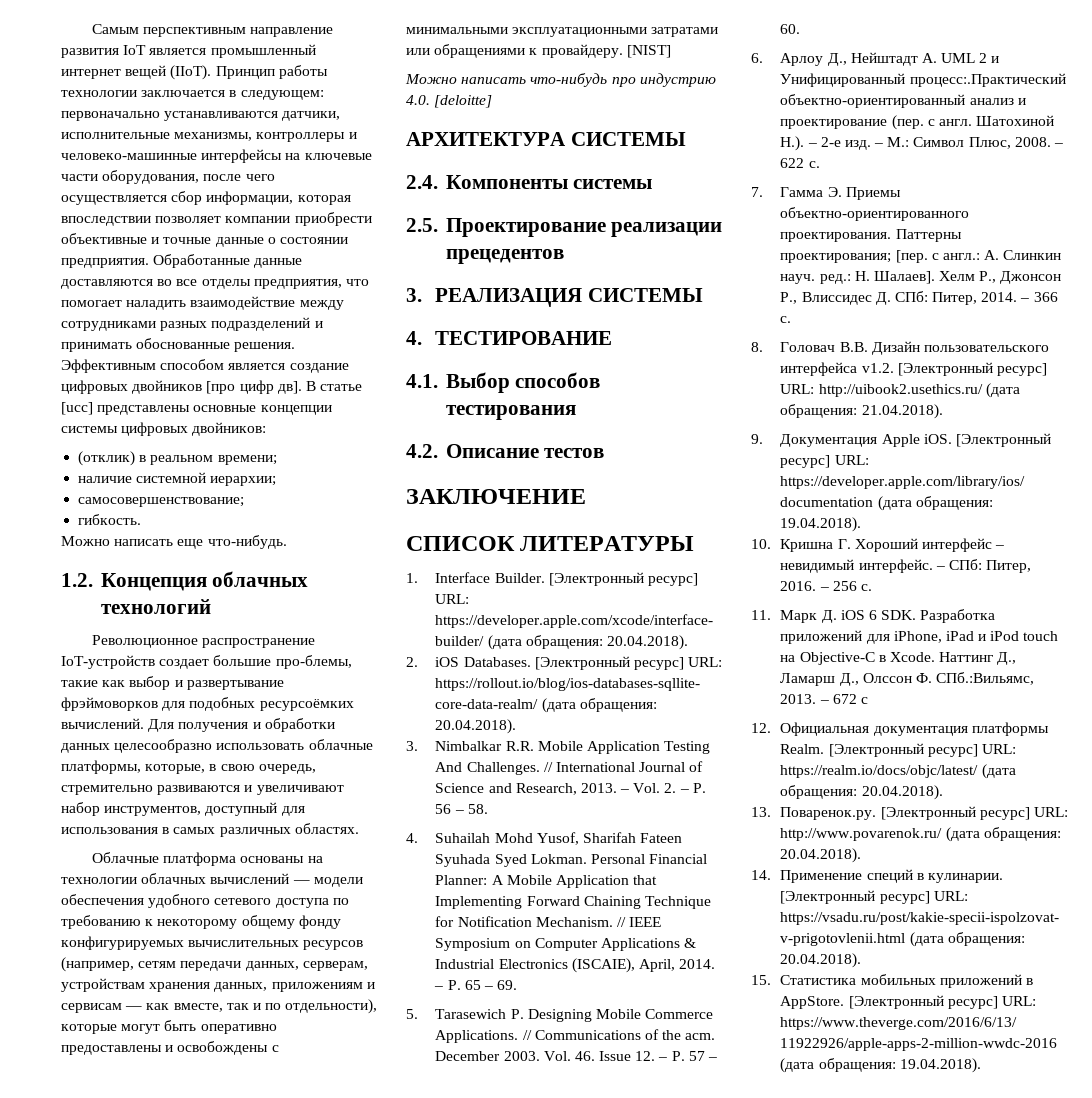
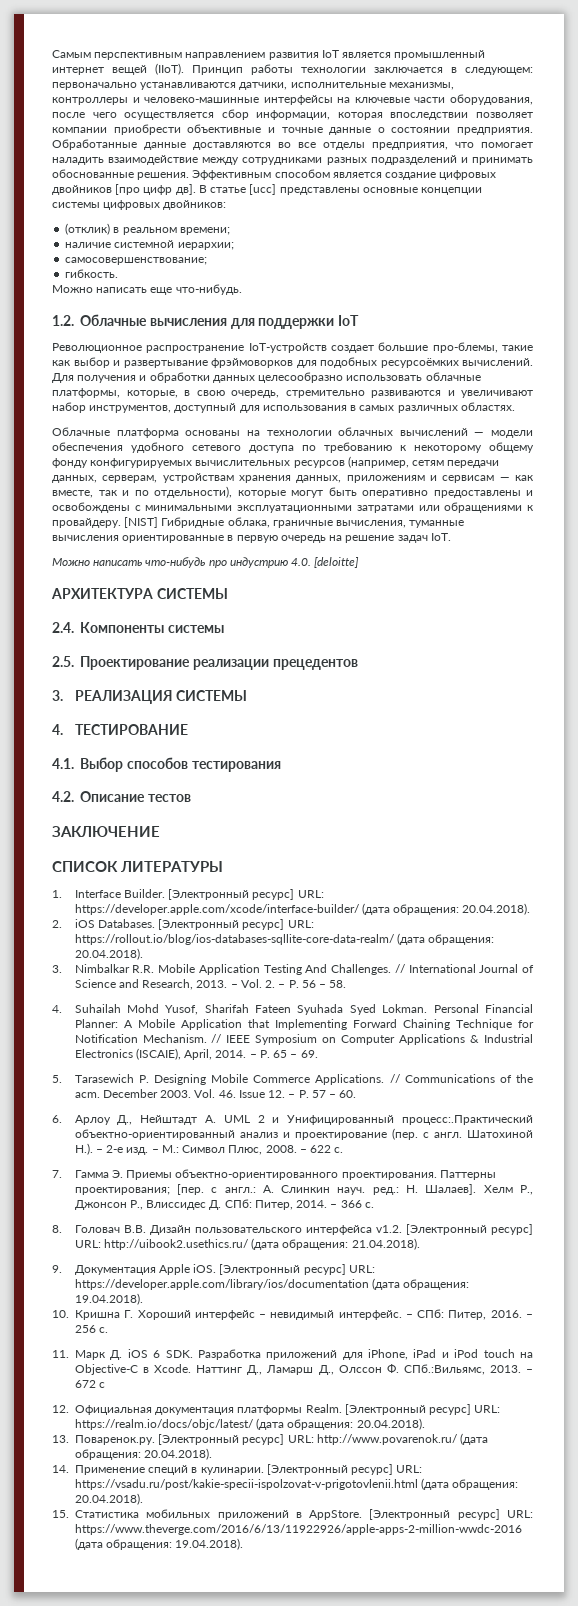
- Самым перспективным направление развития IoT является промышленный интернет вещей (IIoT).
+ Самым перспективным направлением развития IoT является промышленный интернет вещей (IIoT).
- 1.2. Концепция облачных технологий
+ 1.2. Облачные вычисления для поддержки IoT
- [NIST]
+ [NIST] Гибридные облака, граничные вычисления, туманные вычисления ориентированные в первую очередь на решение задач IoT.

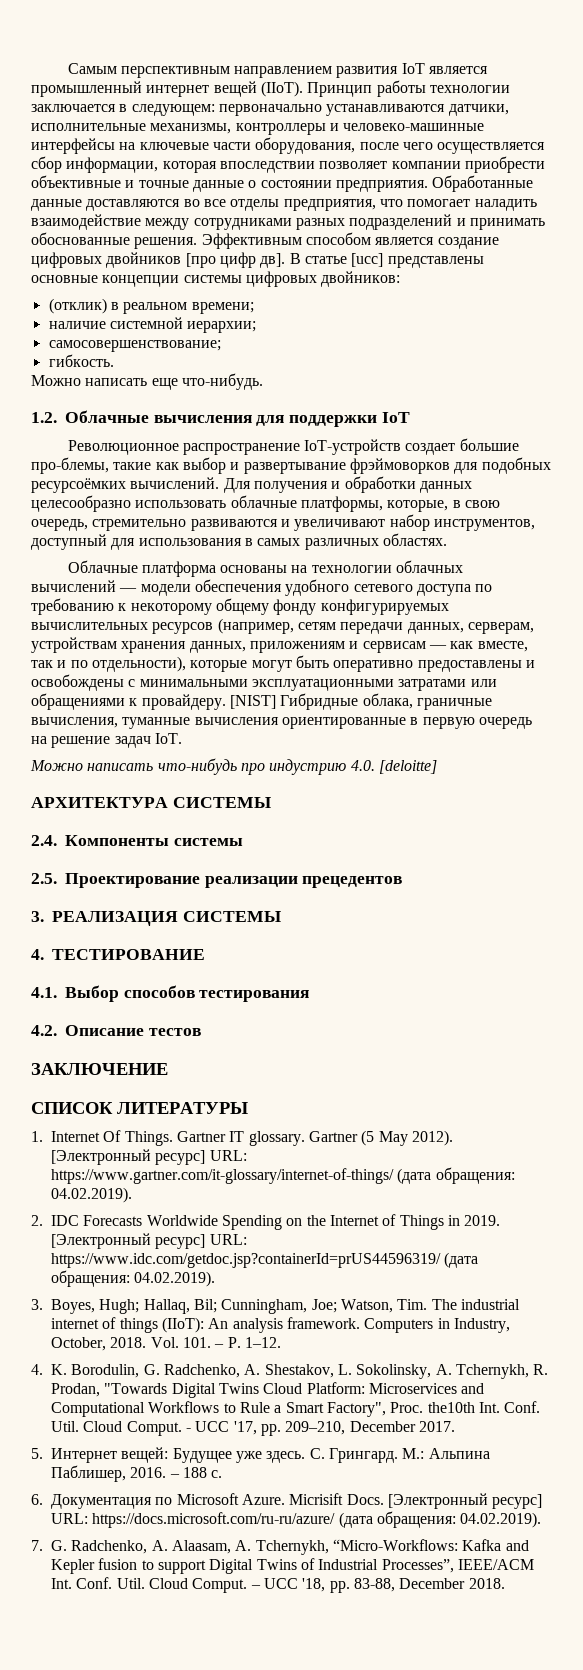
- 1. Interface Builder. [Электронный ресурс] URL: https://developer.apple.com/xcode/interface-builder/ (дата обращения: 20.04.2018).
- 2. iOS Databases. [Электронный ресурс] URL: https://rollout.io/blog/ios-databases-sqllite-core-data-realm/ (дата обращения: 20.04.2018).
- 3. Nimbalkar R.R. Mobile Application Testing And Challеnges. // International Journal of Science and Research, 2013. – Vol. 2. – P. 56 – 58.
- 4. Suhailah Mohd Yusof, Sharifah Fateen Syuhada Syed Lokman. Personal Financial Planner: A Mobile Application that Implementing Forward Chaining Technique for Notification Mechanism. // IEEE Symposium on Computer Applications & Industrial Electronics (ISCAIE), April, 2014. – P. 65 – 69.
- 5. Tarasewich P. Designing Mobile Commerce Applications. // Communications of the acm. December 2003. Vol. 46. Issue 12. – P. 57 – 60.
- 6. Арлоу Д., Нейштадт А. UML 2 и Унифицированный процесс:.Практический объектно-ориентированный анализ и проектирование (пер. с англ. Шатохиной Н.). – 2-е изд. – М.: Символ Плюс, 2008. – 622 с.
- 7. Гамма Э. Приемы объектно-ориентированного проектирования. Паттерны проектирования; [пер. с англ.: А. Слинкин науч. ред.: Н. Шалаев]. Хелм Р., Джонсон Р., Влиссидес Д. СПб: Питер, 2014. – 366 с.
- 8. Головач В.В. Дизайн пользовательского интерфейса v1.2. [Электронный ресурс] URL: http://uibook2.usethics.ru/ (дата обращения: 21.04.2018).
- 9. Документация Apple iOS. [Электронный ресурс] URL: https://developer.apple.com/library/ios/documentation (дата обращения: 19.04.2018).
- 10. Кришна Г. Хороший интерфейс – невидимый интерфейс. – СПб: Питер, 2016. – 256 с.
- 11. Марк Д. iOS 6 SDK. Разработка приложений для iPhone, iPad и iPod touch на Objective-C в Xcode. Наттинг Д., Ламарш Д., Олссон Ф. СПб.:Вильямс, 2013. – 672 с
- 12. Официальная документация платформы Realm. [Электронный ресурс] URL: https://realm.io/docs/objc/latest/ (дата обращения: 20.04.2018).
- 13. Поваренок.ру. [Электронный ресурс] URL: http://www.povarenok.ru/ (дата обращения: 20.04.2018).
- 14. Применение специй в кулинарии. [Электронный ресурс] URL: https://vsadu.ru/post/kakie-specii-ispolzovat-v-prigotovlenii.html (дата обращения: 20.04.2018).
- 15. Статистика мобильных приложений в AppStore. [Электронный ресурс] URL: https://www.theverge.com/2016/6/13/11922926/apple-apps-2-million-wwdc-2016 (дата обращения: 19.04.2018).
+ 1. Internet Of Things. Gartner IT glossary. Gartner (5 May 2012). [Электронный ресурс] URL: https://www.gartner.com/it-glossary/internet-of-things/ (дата обращения: 04.02.2019).
+ 2. IDC Forecasts Worldwide Spending on the Internet of Things in 2019. [Электронный ресурс] URL: https://www.idc.com/getdoc.jsp?containerId=prUS44596319/ (дата обращения: 04.02.2019).
+ 3. Boyes, Hugh; Hallaq, Bil; Cunningham, Joe; Watson, Tim. The industrial internet of things (IIoT): An analysis framework. Computers in Industry, October, 2018. Vol. 101. – P. 1–12.
+ 4. K. Borodulin, G. Radchenko, A. Shestakov, L. Sokolinsky, A. Tchernykh, R. Prodan, "Towards Digital Twins Cloud Platform: Microservices and Computational Workflows to Rule a Smart Factory", Proc. the10th Int. Conf. Util. Cloud Comput. - UCC '17, pp. 209–210, December 2017.
+ 5. Интернет вещей: Будущее уже здесь. С. Грингард. М.: Альпина Паблишер, 2016. – 188 с.
+ 6. Документация по Microsoft Azure. Micrisift Docs. [Электронный ресурс] URL: https://docs.microsoft.com/ru-ru/azure/ (дата обращения: 04.02.2019).
+ 7. G. Radchenko, A. Alaasam, A. Tchernykh, “Micro-Workflows: Kafka and Kepler fusion to support Digital Twins of Industrial Processes”, IEEE/ACM Int. Conf. Util. Cloud Comput. – UCC '18, pp. 83-88, December 2018.

